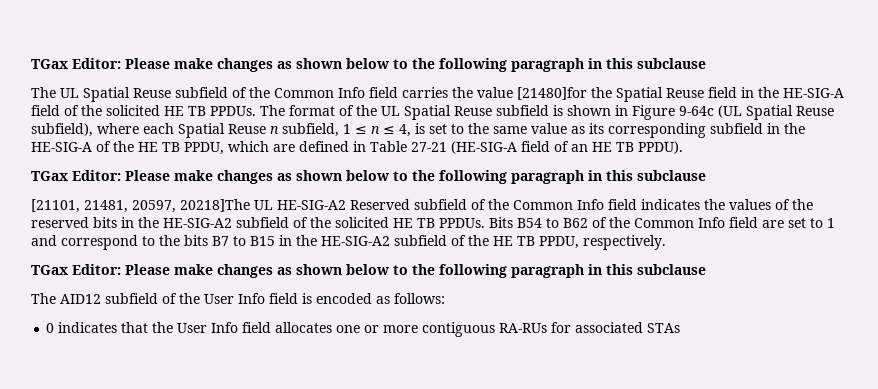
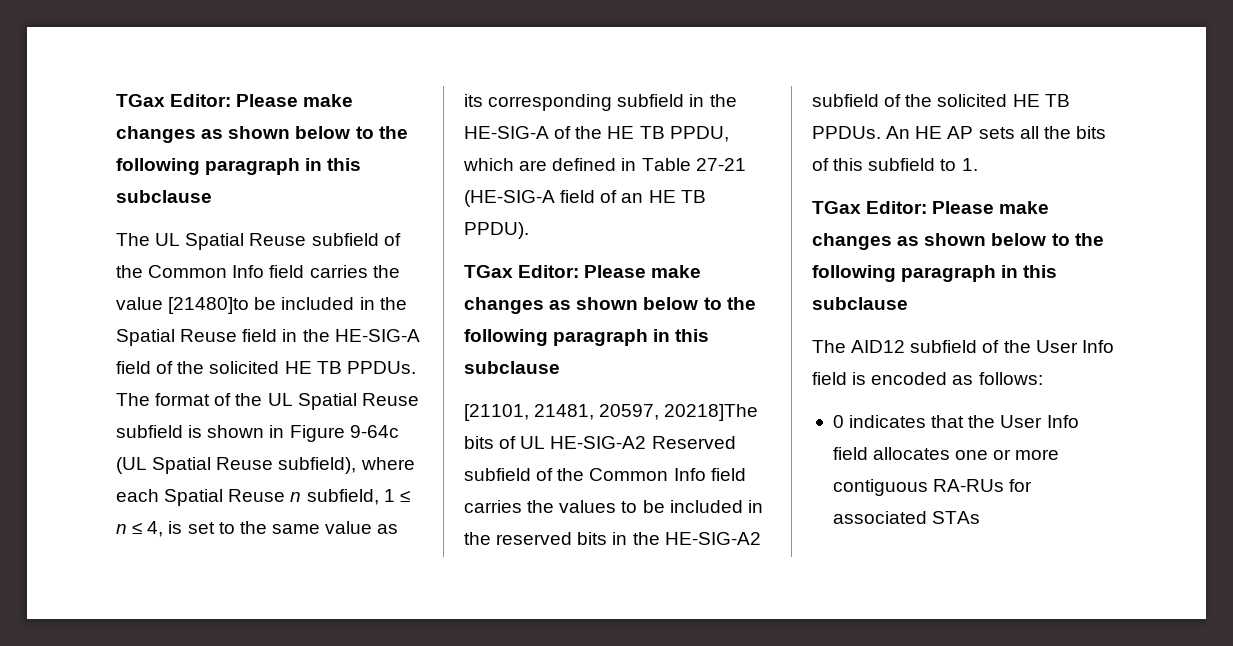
- The UL Spatial Reuse subfield of the Common Info field carries the value [21480]for the Spatial Reuse field in the HE-SIG-A field of the solicited HE TB PPDUs.
+ The UL Spatial Reuse subfield of the Common Info field carries the value [21480]to be included in the Spatial Reuse field in the HE-SIG-A field of the solicited HE TB PPDUs.
- [21101, 21481, 20597, 20218]The UL HE-SIG-A2 Reserved subfield of the Common Info field indicates the values of the reserved bits in the HE-SIG-A2 subfield of the solicited HE TB PPDUs.
+ [21101, 21481, 20597, 20218]The bits of UL HE-SIG-A2 Reserved subfield of the Common Info field carries the values to be included in the reserved bits in the HE-SIG-A2 subfield of the solicited HE TB PPDUs.
- Bits B54 to B62 of the Common Info field are set to 1 and correspond to the bits B7 to B15 in the HE-SIG-A2 subfield of the HE TB PPDU, respectively.
+ An HE AP sets all the bits of this subfield to 1.

